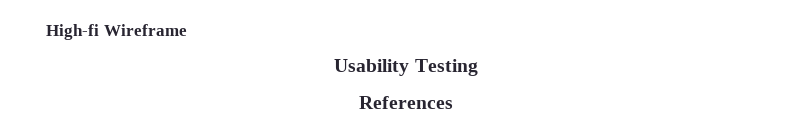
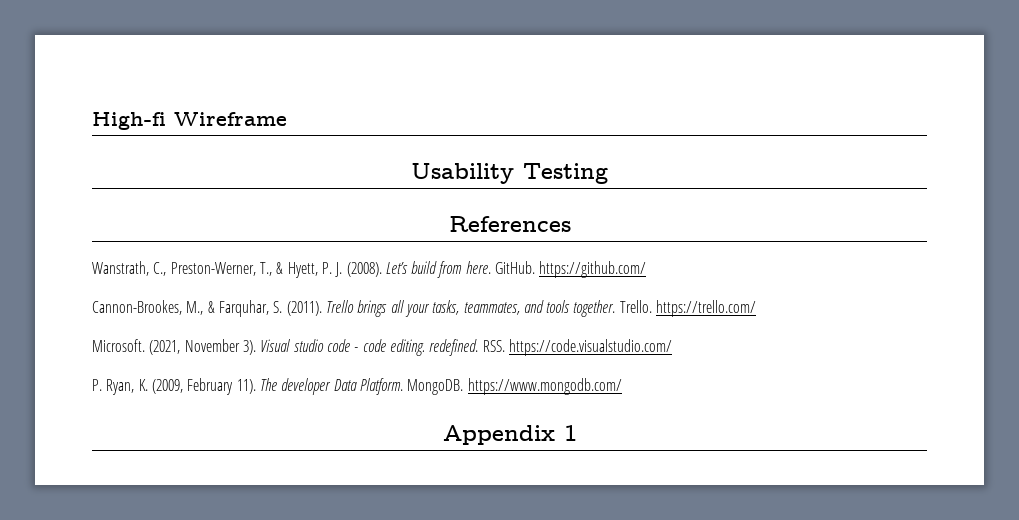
+ Wanstrath, C., Preston-Werner, T., & Hyett, P. J. (2008). Let’s build from here. GitHub. https://github.com/
+ Cannon-Brookes, M., & Farquhar, S. (2011). Trello brings all your tasks, teammates, and tools together. Trello. https://trello.com/
+ Microsoft. (2021, November 3). Visual studio code - code editing. redefined. RSS. https://code.visualstudio.com/
+ P. Ryan, K. (2009, February 11). The developer Data Platform. MongoDB. https://www.mongodb.com/
+ Appendix 1

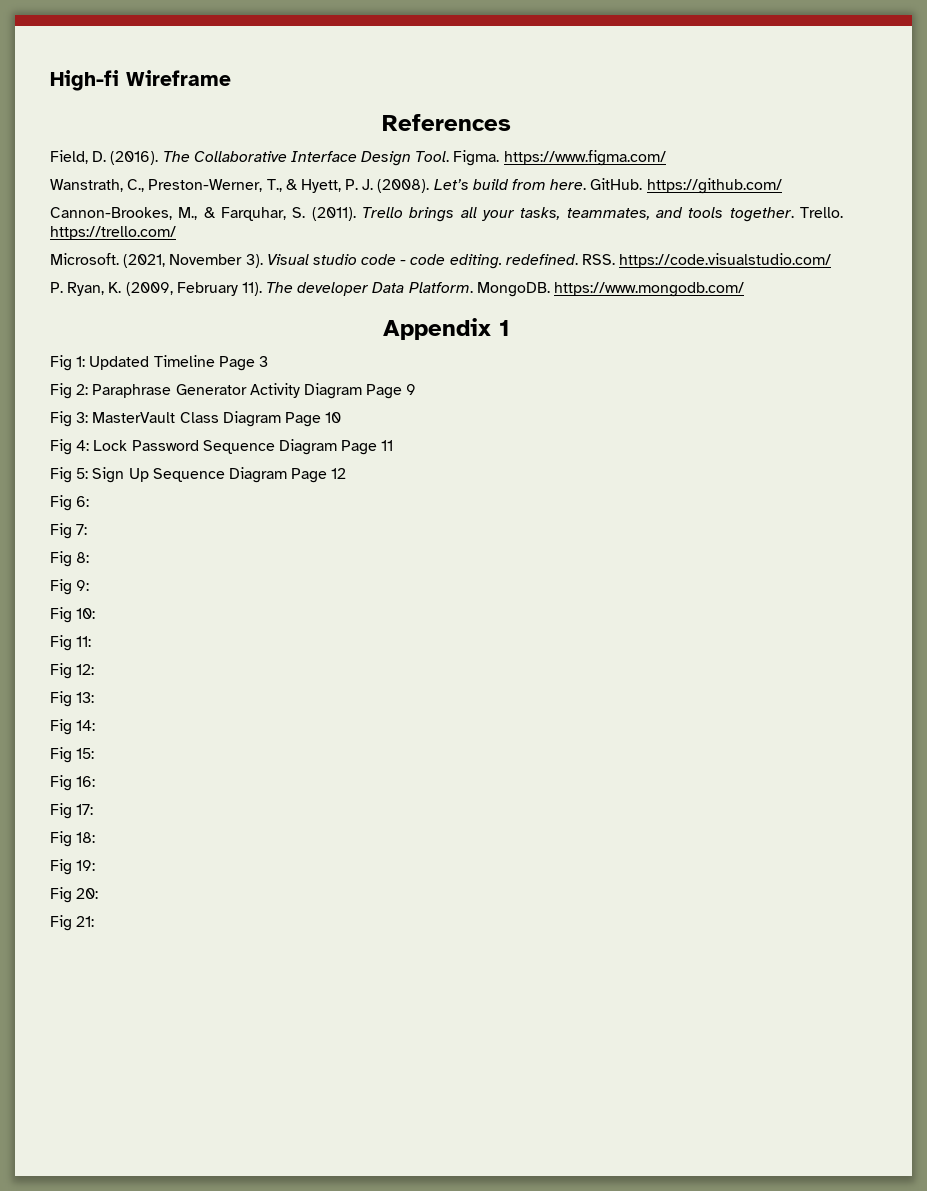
- Usability Testing
  References
+ Field, D. (2016). The Collaborative Interface Design Tool. Figma. https://www.figma.com/
+ Fig 1: Updated Timeline Page 3
+ Fig 2: Paraphrase Generator Activity Diagram Page 9
+ Fig 3: MasterVault Class Diagram Page 10
+ Fig 4: Lock Password Sequence Diagram Page 11
+ Fig 5: Sign Up Sequence Diagram Page 12
+ Fig 6:
+ Fig 7:
+ Fig 8:
+ Fig 9:
+ Fig 10:
+ Fig 11:
+ Fig 12:
+ Fig 13:
+ Fig 14:
+ Fig 15:
+ Fig 16:
+ Fig 17:
+ Fig 18:
+ Fig 19:
+ Fig 20:
+ Fig 21:

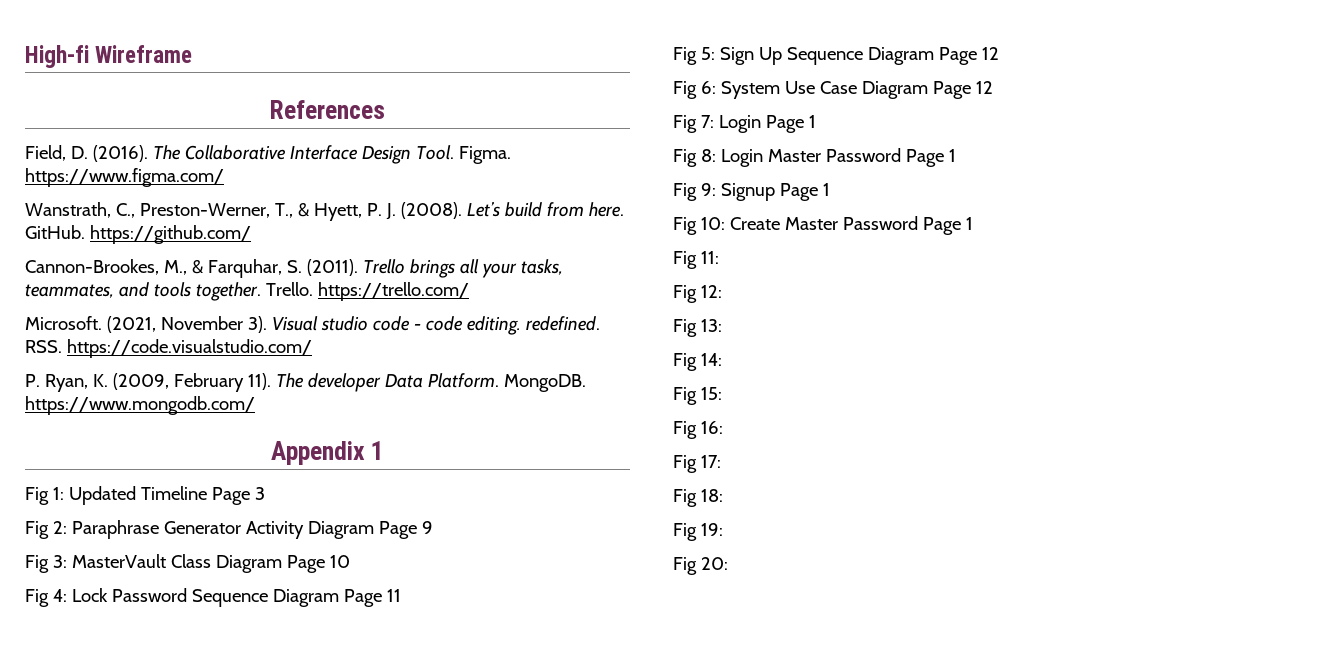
- Fig 6:
+ Fig 6: System Use Case Diagram Page 12
- Fig 7:
+ Fig 7: Login Page 1
- Fig 8:
+ Fig 8: Login Master Password Page 1
- Fig 9:
+ Fig 9: Signup Page 1
- Fig 10:
+ Fig 10: Create Master Password Page 1
- Fig 21:

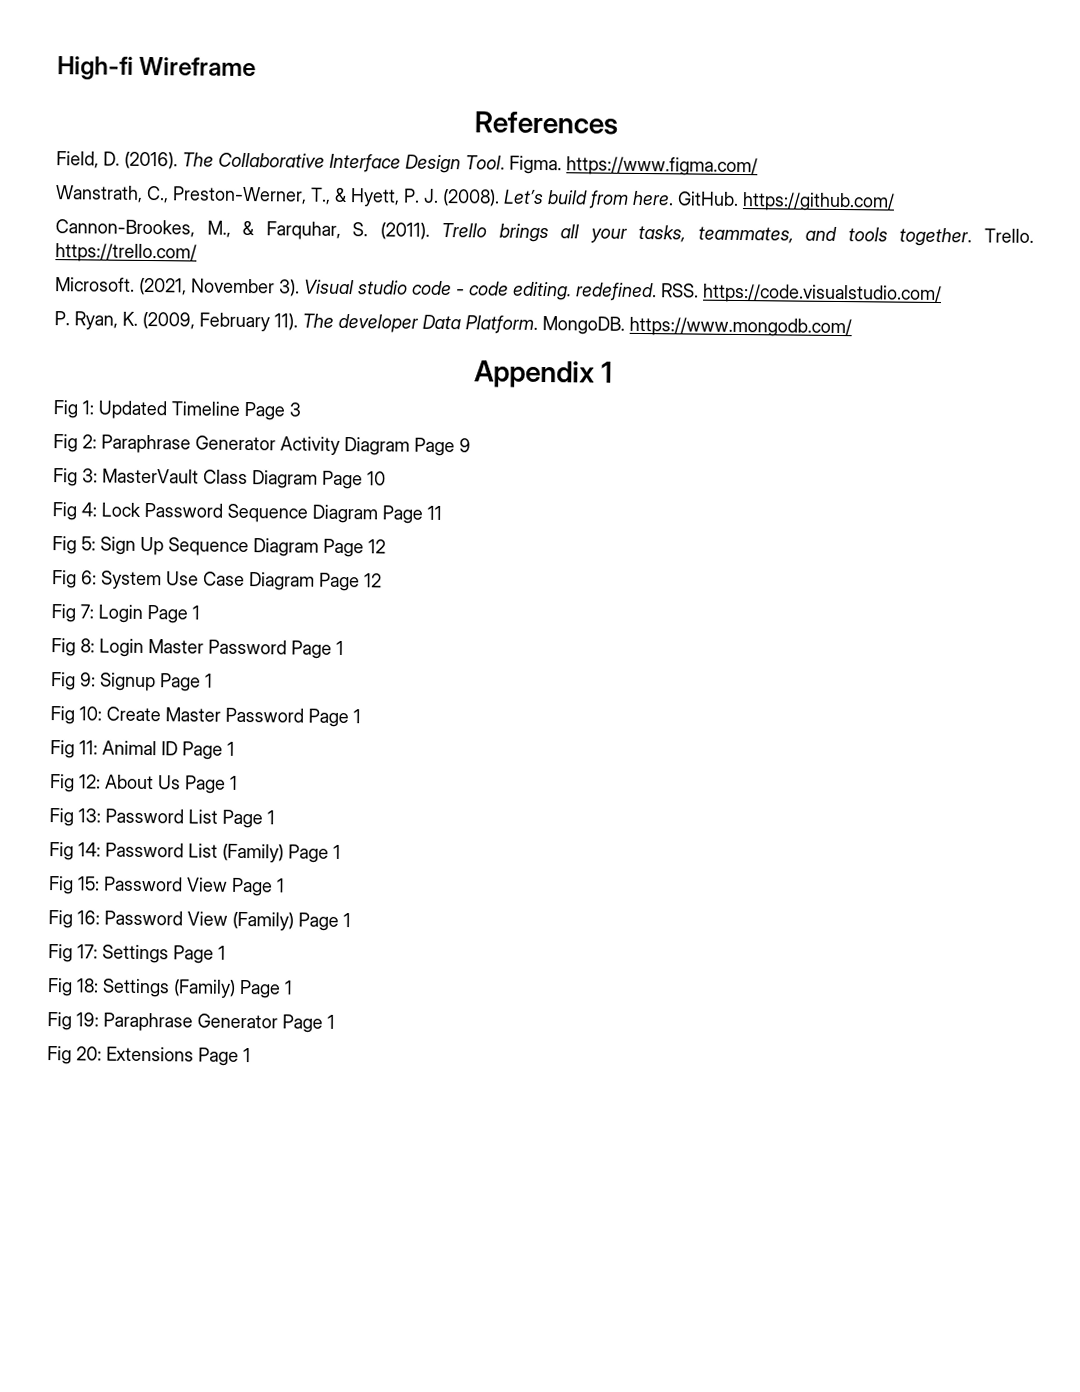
- Fig 11:
- Fig 12:
- Fig 13:
- Fig 14:
- Fig 15:
- Fig 16:
+ Fig 11: Animal ID Page 1
+ Fig 12: About Us Page 1
+ Fig 13: Password List Page 1
+ Fig 14: Password List (Family) Page 1
+ Fig 15: Password View Page 1
+ Fig 16: Password View (Family) Page 1
- Fig 17:
+ Fig 17: Settings Page 1
- Fig 18:
- Fig 19:
+ Fig 18: Settings (Family) Page 1
+ Fig 19: Paraphrase Generator Page 1
- Fig 20:
+ Fig 20: Extensions Page 1

